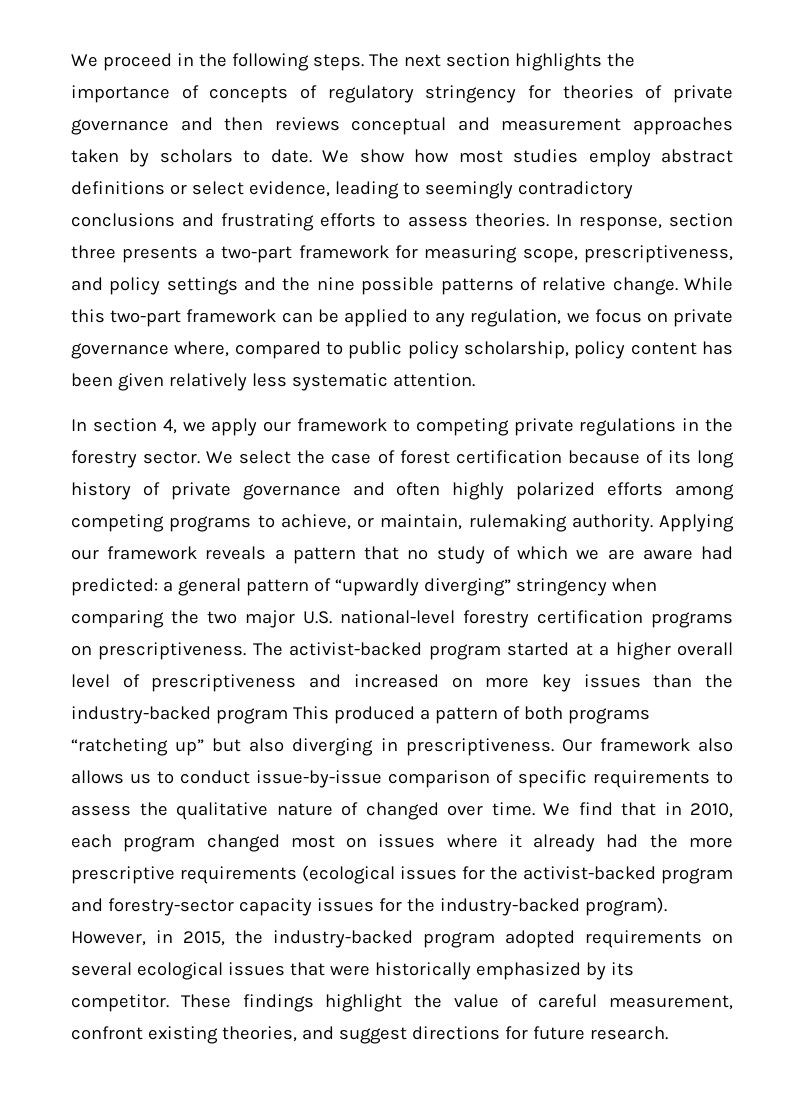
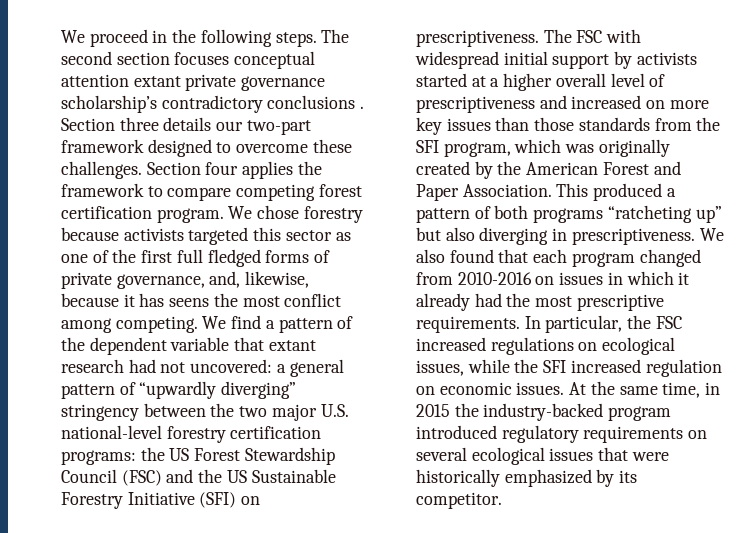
- The next section highlights the importance of concepts of regulatory stringency for theories of private governance and then reviews conceptual and measurement approaches taken by scholars to date. We show how most studies employ abstract definitions or select evidence, leading to seemingly contradictory conclusions and frustrating efforts to assess theories. In response, section three presents a two-part framework for measuring scope, prescriptiveness, and policy settings and the nine possible patterns of relative change. While this two-part framework can be applied to any regulation, we focus on private governance where, compared to public policy scholarship, policy content has been given relatively less systematic attention.
- In section 4, we apply our framework to competing private regulations in the forestry sector. We select the case of forest certification because of its long history of private governance and often highly polarized efforts among competing programs to achieve, or maintain, rulemaking authority. Applying our framework reveals a pattern that no study of which we are aware had predicted: a general pattern of “upwardly diverging” stringency when comparing the two major U.S. national-level forestry certification programs on prescriptiveness. The activist-backed program started at a higher overall level of prescriptiveness and increased on more key issues than the industry-backed program This produced a pattern of both programs “ratcheting up” but also diverging in prescriptiveness.
+ The second section focuses conceptual attention extant private governance scholarship’s contradictory conclusions . Section three details our two-part framework designed to overcome these challenges. Section four applies the framework to compare competing forest certification program. We chose forestry because activists targeted this sector as one of the first full fledged forms of private governance, and, likewise, because it has seens the most conflict among competing. We find a pattern of the dependent variable that extant research had not uncovered: a general pattern of “upwardly diverging” stringency between the two major U.S. national-level forestry certification programs: the US Forest Stewardship Council (FSC) and the US Sustainable Forestry Initiative (SFI) on prescriptiveness. The FSC with widespread initial support by activists started at a higher overall level of prescriptiveness and increased on more key issues than those standards from the SFI program, which was originally created by the American Forest and Paper Association. This produced a pattern of both programs “ratcheting up” but also diverging in prescriptiveness.
- Our framework also allows us to conduct issue-by-issue comparison of specific requirements to assess the qualitative nature of changed over time. We find that in 2010, each program changed most on issues where it already had the more prescriptive requirements (ecological issues for the activist-backed program and forestry-sector capacity issues for the industry-backed program). However, in 2015, the industry-backed program adopted requirements on several ecological issues that were historically emphasized by its competitor. These findings highlight the value of careful measurement, confront existing theories, and suggest directions for future research.
+ We also found that each program changed from 2010-2016 on issues in which it already had the most prescriptive requirements. In particular, the FSC increased regulations on ecological issues, while the SFI increased regulation on economic issues. At the same time, in 2015 the industry-backed program introduced regulatory requirements on several ecological issues that were historically emphasized by its competitor.

